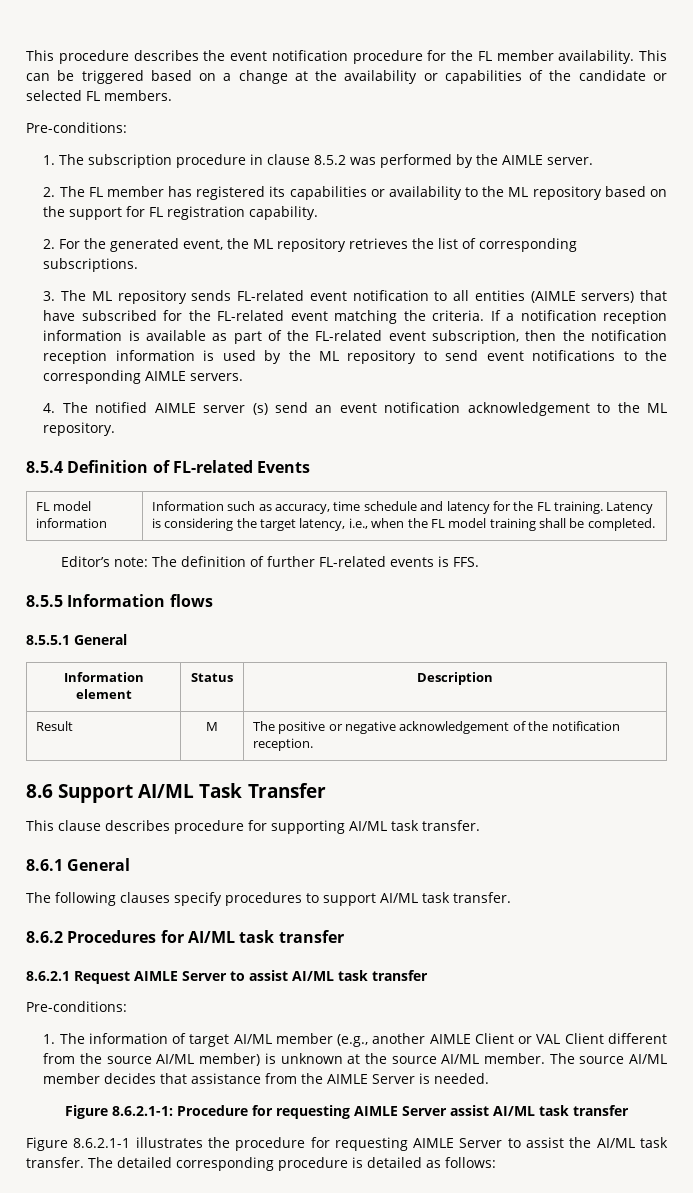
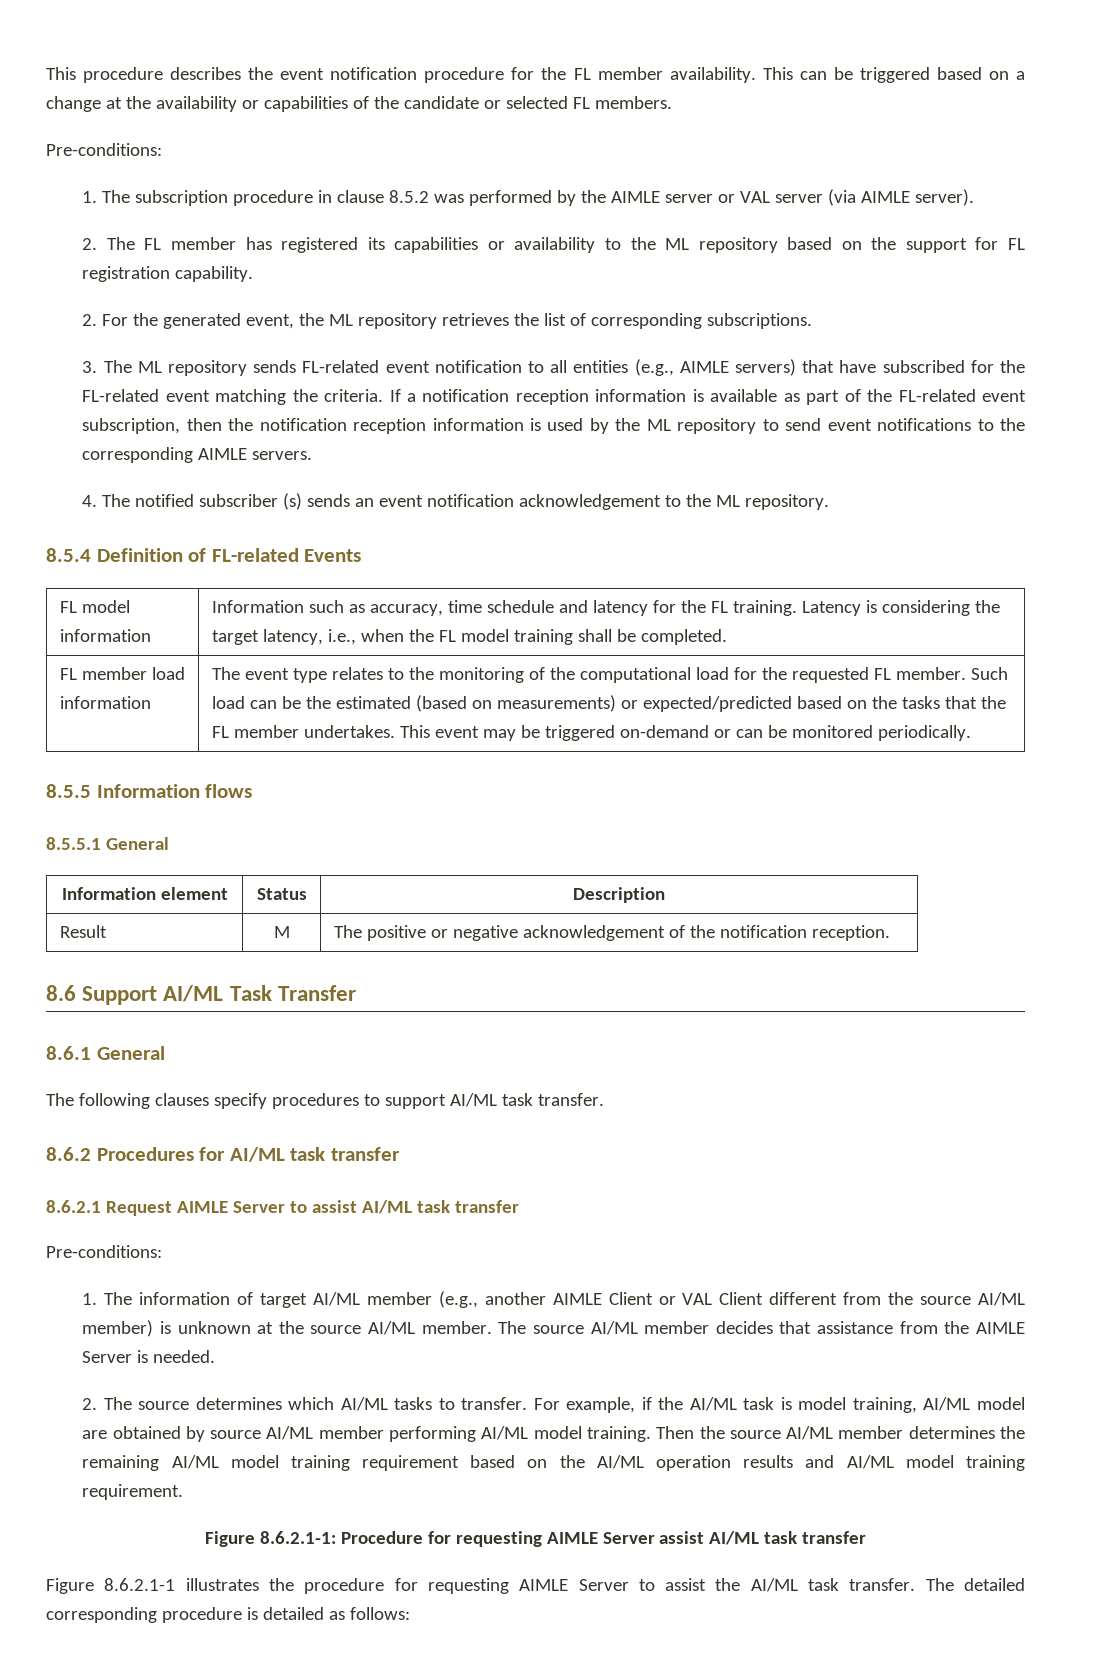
- 1. The subscription procedure in clause 8.5.2 was performed by the AIMLE server.
+ 1. The subscription procedure in clause 8.5.2 was performed by the AIMLE server or VAL server (via AIMLE server).
- 3. The ML repository sends FL-related event notification to all entities (AIMLE servers) that have subscribed for the FL-related event matching the criteria.
+ 3. The ML repository sends FL-related event notification to all entities (e.g., AIMLE servers) that have subscribed for the FL-related event matching the criteria.
- 4. The notified AIMLE server (s) send an event notification acknowledgement to the ML repository.
+ 4. The notified subscriber (s) sends an event notification acknowledgement to the ML repository.
- Editor’s note: The definition of further FL-related events is FFS.
+ FL member load information | The event type relates to the monitoring of the computational load for the requested FL member. Such load can be the estimated (based on measurements) or expected/predicted based on the tasks that the FL member undertakes. This event may be triggered on-demand or can be monitored periodically.
- This clause describes procedure for supporting AI/ML task transfer.
+ 2. The source determines which AI/ML tasks to transfer. For example, if the AI/ML task is model training, AI/ML model are obtained by source AI/ML member performing AI/ML model training. Then the source AI/ML member determines the remaining AI/ML model training requirement based on the AI/ML operation results and AI/ML model training requirement.

